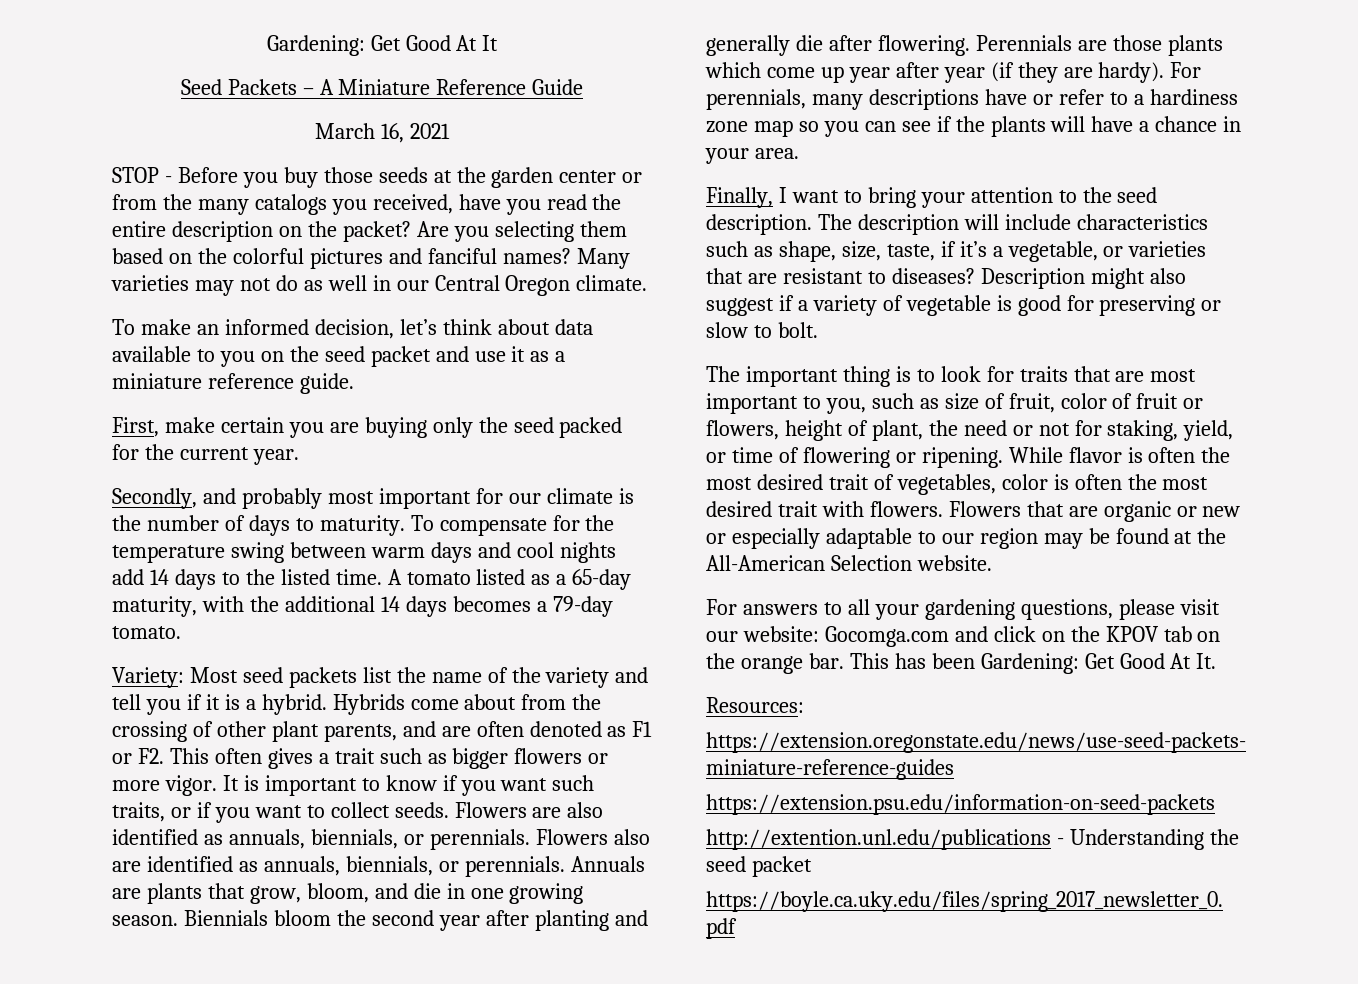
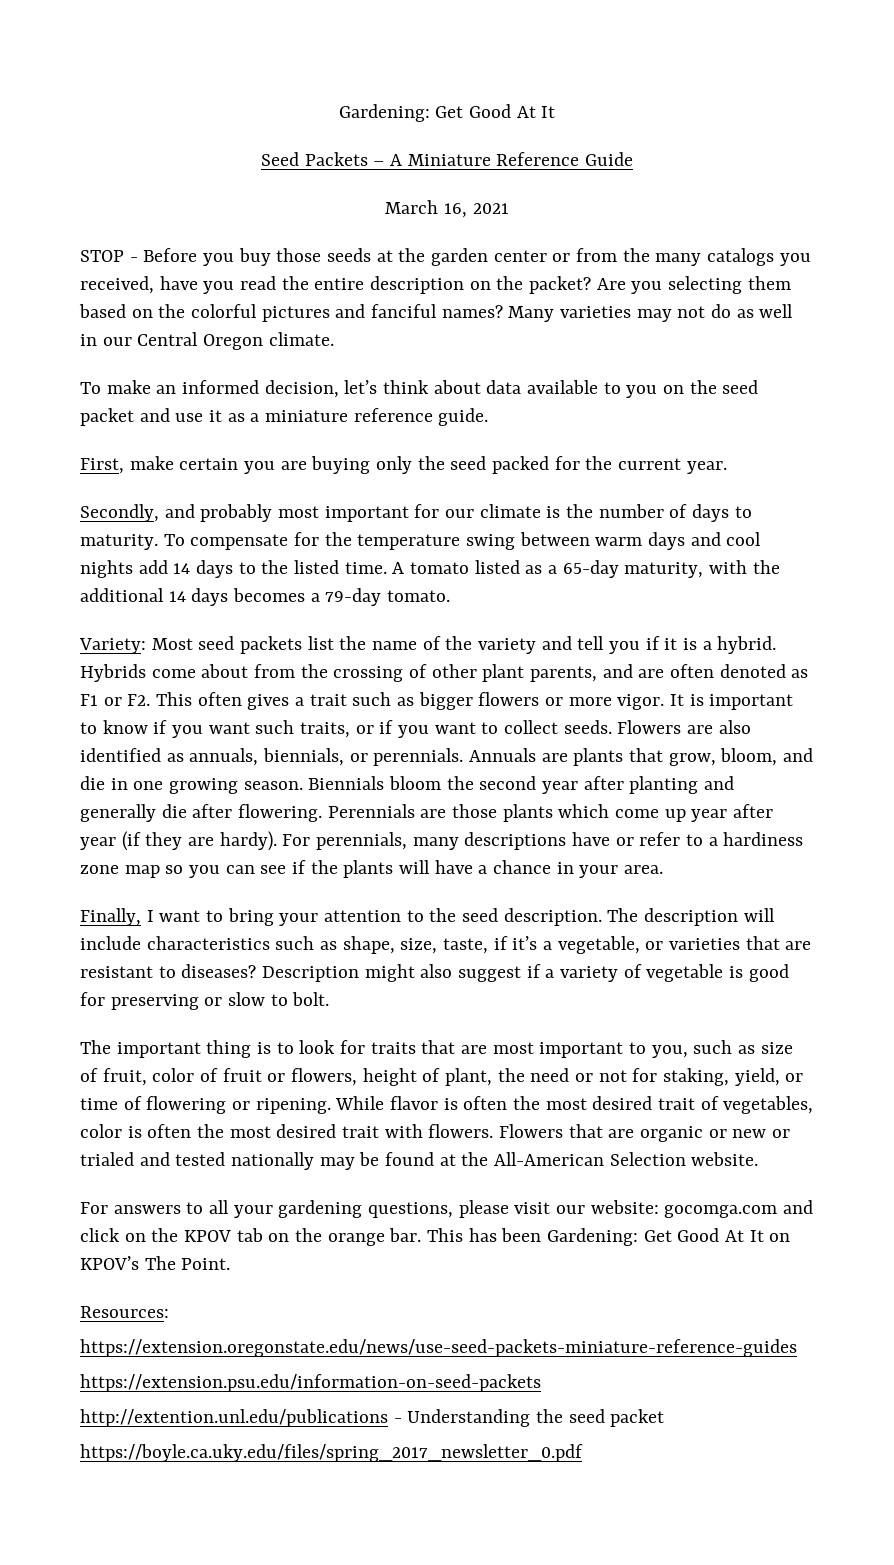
- Flowers also are identified as annuals, biennials, or perennials.
- Flowers that are organic or new or especially adaptable to our region may be found at the All-American Selection website.
+ Flowers that are organic or new or trialed and tested nationally may be found at the All-American Selection website.
- For answers to all your gardening questions, please visit our website: Gocomga.com and click on the KPOV tab on the orange bar.
+ For answers to all your gardening questions, please visit our website: gocomga.com and click on the KPOV tab on the orange bar.
- This has been Gardening: Get Good At It.
+ This has been Gardening: Get Good At It on KPOV’s The Point.

